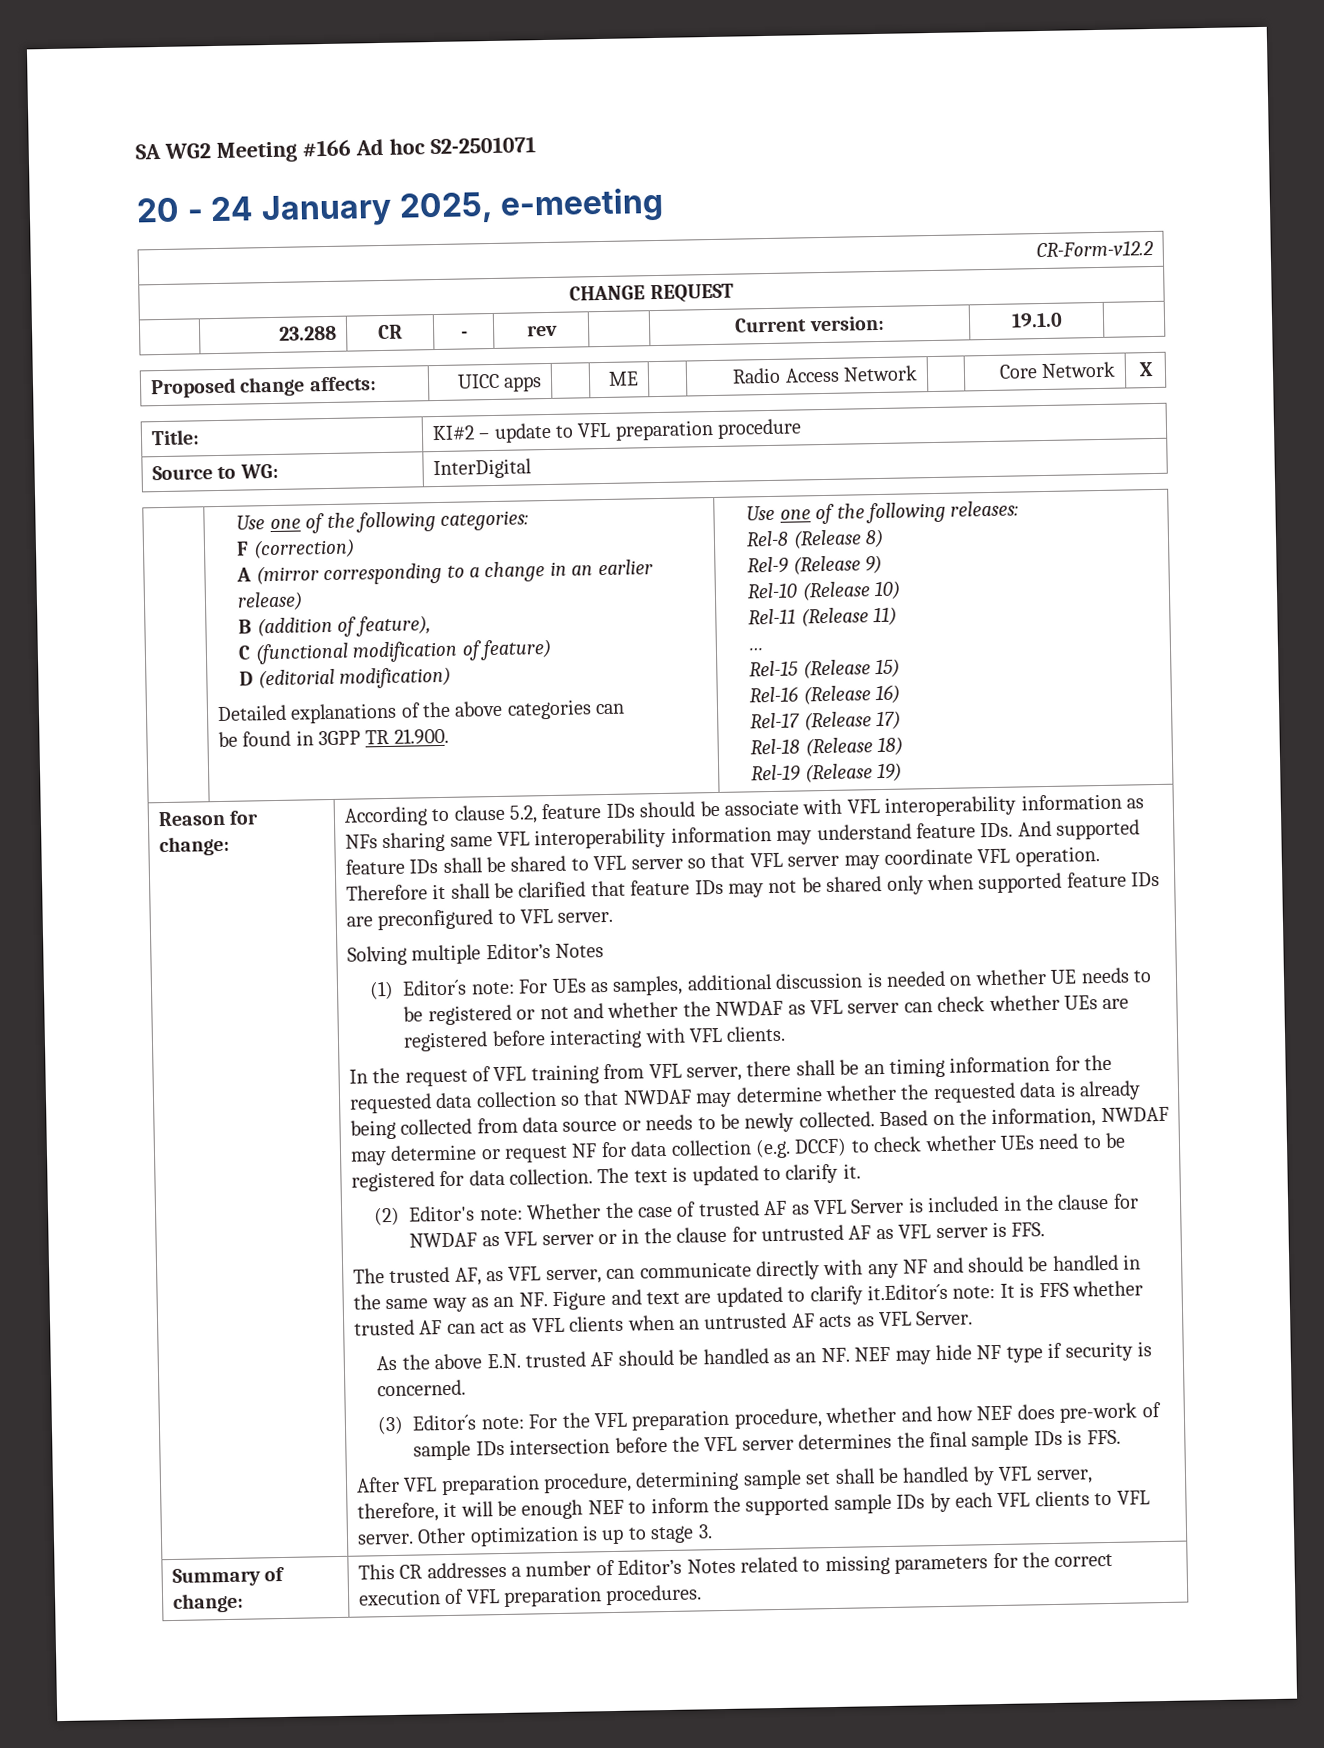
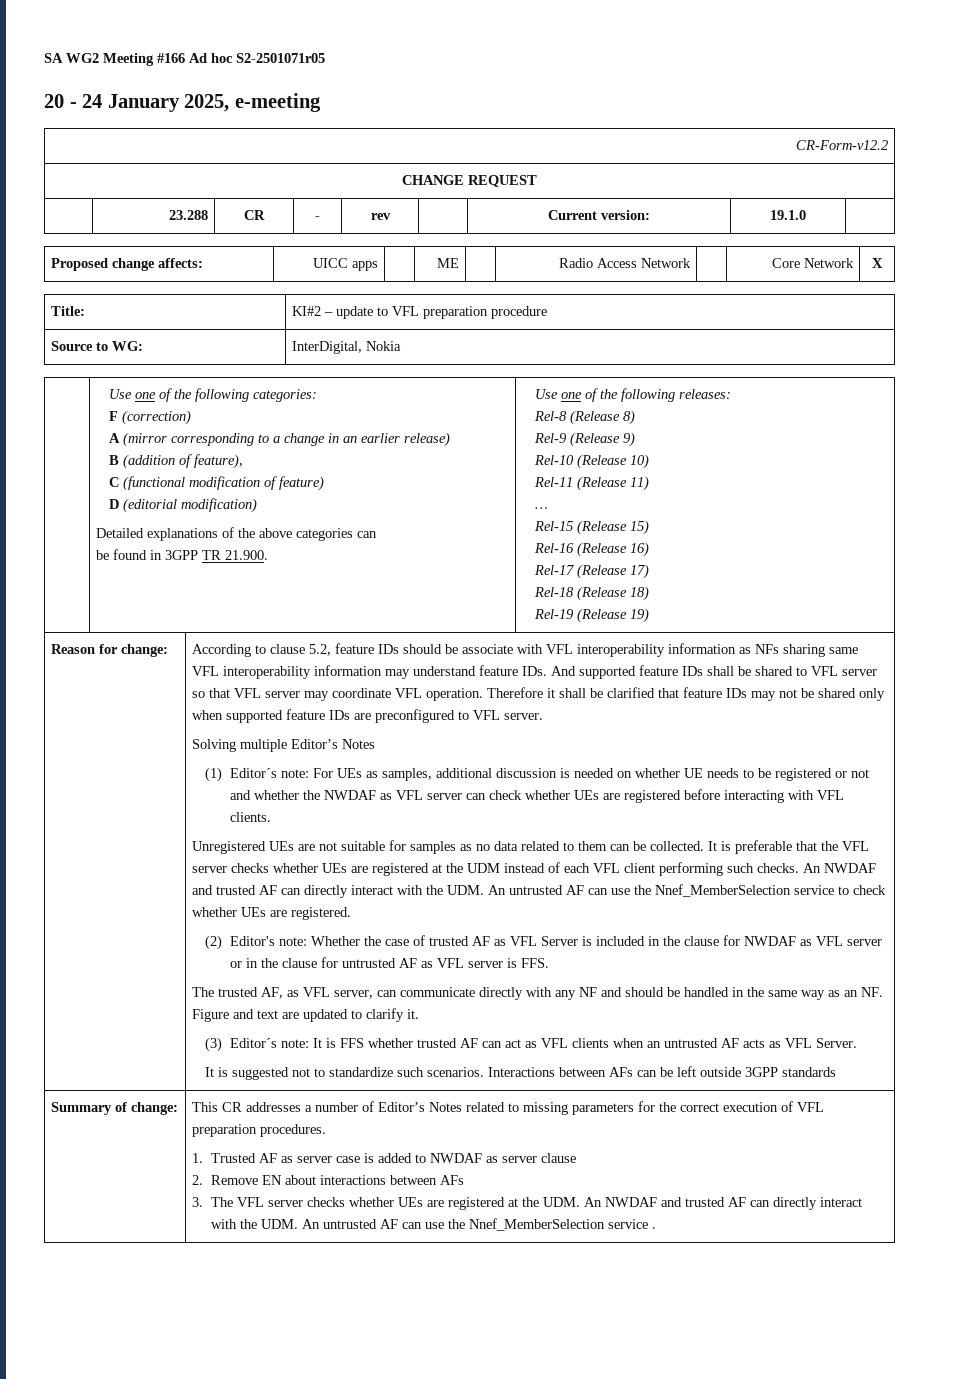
- SA WG2 Meeting #166 Ad hoc S2-2501071
+ SA WG2 Meeting #166 Ad hoc S2-2501071r05
- Source to WG: | InterDigital
+ Source to WG: | InterDigital, Nokia
- In the request of VFL training from VFL server, there shall be an timing information for the requested data collection so that NWDAF may determine whether the requested data is already being collected from data source or needs to be newly collected. Based on the information, NWDAF may determine or request NF for data collection (e.g. DCCF) to check whether UEs need to be registered for data collection. The text is updated to clarify it.
+ Unregistered UEs are not suitable for samples as no data related to them can be collected. It is preferable that the VFL server checks whether UEs are registered at the UDM instead of each VFL client performing such checks. An NWDAF and trusted AF can directly interact with the UDM. An untrusted AF can use the Nnef_MemberSelection service to check whether UEs are registered.
- The trusted AF, as VFL server, can communicate directly with any NF and should be handled in the same way as an NF. Figure and text are updated to clarify it.Editor´s note: It is FFS whether trusted AF can act as VFL clients when an untrusted AF acts as VFL Server.
+ The trusted AF, as VFL server, can communicate directly with any NF and should be handled in the same way as an NF. Figure and text are updated to clarify it.
+ (3) Editor´s note: It is FFS whether trusted AF can act as VFL clients when an untrusted AF acts as VFL Server.
- As the above E.N. trusted AF should be handled as an NF. NEF may hide NF type if security is concerned.
- (3) Editor´s note: For the VFL preparation procedure, whether and how NEF does pre-work of sample IDs intersection before the VFL server determines the final sample IDs is FFS.
- After VFL preparation procedure, determining sample set shall be handled by VFL server, therefore, it will be enough NEF to inform the supported sample IDs by each VFL clients to VFL server. Other optimization is up to stage 3.
+ It is suggested not to standardize such scenarios. Interactions between AFs can be left outside 3GPP standards
+ 1. Trusted AF as server case is added to NWDAF as server clause
+ 2. Remove EN about interactions between AFs
+ 3. The VFL server checks whether UEs are registered at the UDM. An NWDAF and trusted AF can directly interact with the UDM. An untrusted AF can use the Nnef_MemberSelection service .

